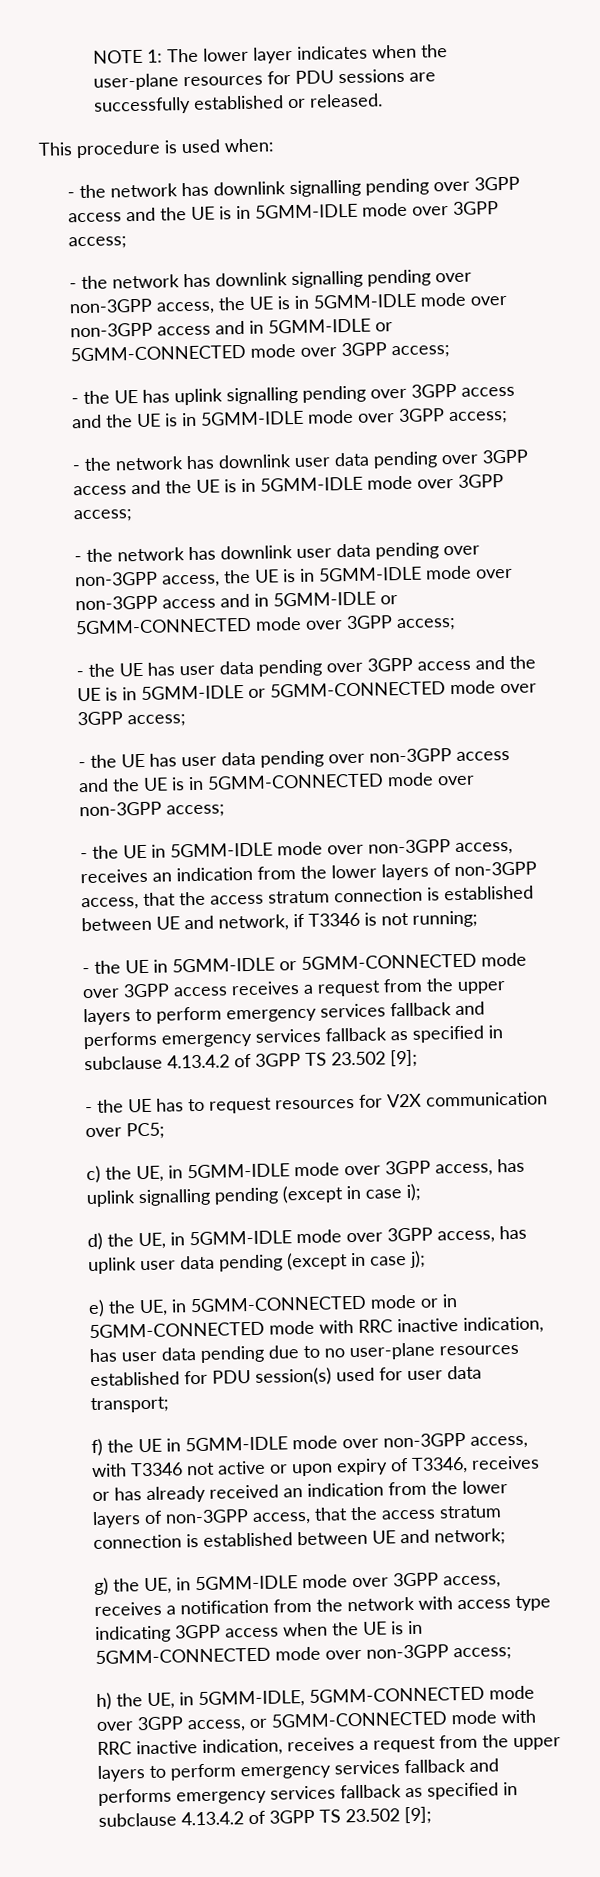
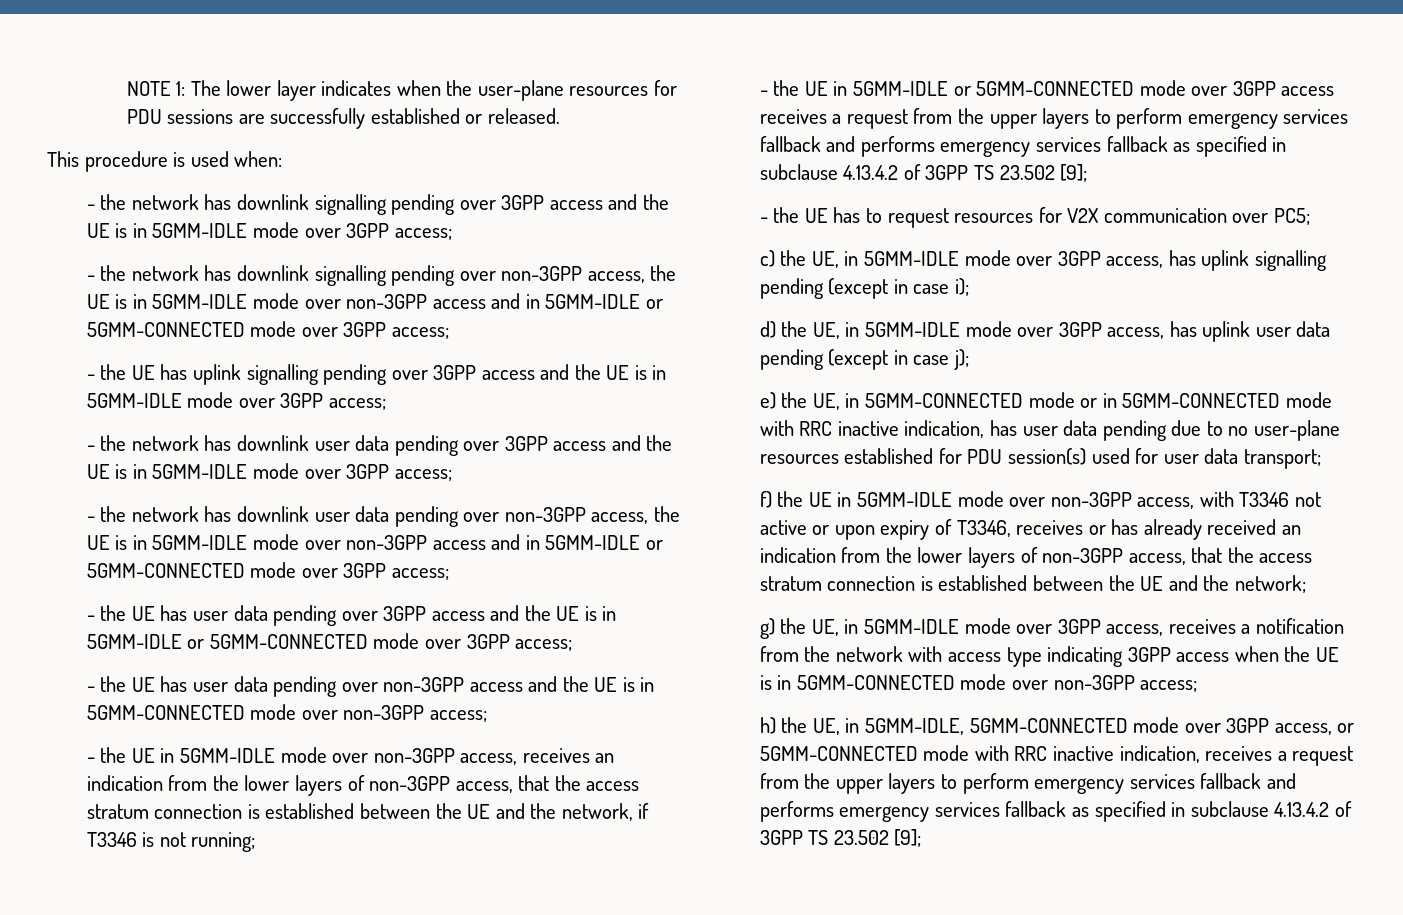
- - the UE in 5GMM-IDLE mode over non-3GPP access, receives an indication from the lower layers of non-3GPP access, that the access stratum connection is established between UE and network, if T3346 is not running;
+ - the UE in 5GMM-IDLE mode over non-3GPP access, receives an indication from the lower layers of non-3GPP access, that the access stratum connection is established between the UE and the network, if T3346 is not running;
- f) the UE in 5GMM-IDLE mode over non-3GPP access, with T3346 not active or upon expiry of T3346, receives or has already received an indication from the lower layers of non-3GPP access, that the access stratum connection is established between UE and network;
+ f) the UE in 5GMM-IDLE mode over non-3GPP access, with T3346 not active or upon expiry of T3346, receives or has already received an indication from the lower layers of non-3GPP access, that the access stratum connection is established between the UE and the network;

